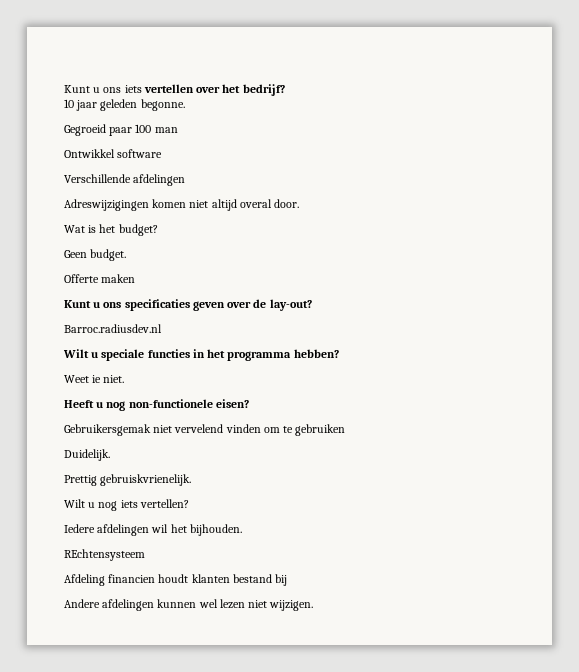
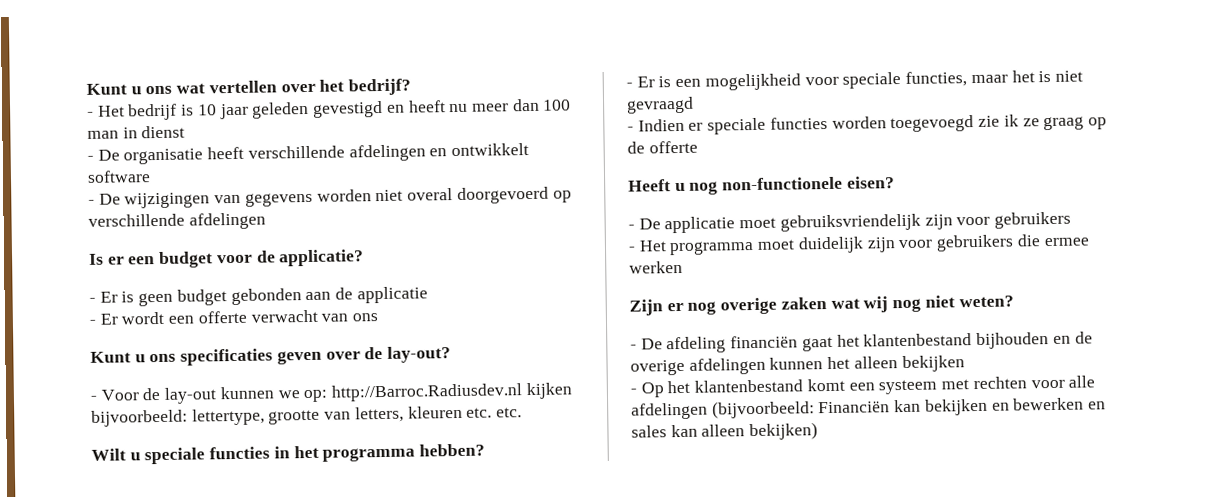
- Kunt u ons iets vertellen over het bedrijf?
+ Kunt u ons wat vertellen over het bedrijf?
- 10 jaar geleden begonne.
- Gegroeid paar 100 man
- Ontwikkel software
- Verschillende afdelingen
- Adreswijzigingen komen niet altijd overal door.
- Wat is het budget?
- Geen budget.
- Offerte maken
+ - Het bedrijf is 10 jaar geleden gevestigd en heeft nu meer dan 100 man in dienst
+ - De organisatie heeft verschillende afdelingen en ontwikkelt software
+ - De wijzigingen van gegevens worden niet overal doorgevoerd op verschillende afdelingen
+ Is er een budget voor de applicatie?
+ - Er is geen budget gebonden aan de applicatie
+ - Er wordt een offerte verwacht van ons
- Barroc.radiusdev.nl
+ - Voor de lay-out kunnen we op: http://Barroc.Radiusdev.nl kijken bijvoorbeeld: lettertype, grootte van letters, kleuren etc. etc.
- Weet ie niet.
+ - Er is een mogelijkheid voor speciale functies, maar het is niet gevraagd
+ - Indien er speciale functies worden toegevoegd zie ik ze graag op de offerte
- Gebruikersgemak niet vervelend vinden om te gebruiken
- Duidelijk.
- Prettig gebruiskvrienelijk.
- Wilt u nog iets vertellen?
- Iedere afdelingen wil het bijhouden.
- REchtensysteem
- Afdeling financien houdt klanten bestand bij
- Andere afdelingen kunnen wel lezen niet wijzigen.
+ - De applicatie moet gebruiksvriendelijk zijn voor gebruikers
+ - Het programma moet duidelijk zijn voor gebruikers die ermee werken
+ Zijn er nog overige zaken wat wij nog niet weten?
+ - De afdeling financiën gaat het klantenbestand bijhouden en de overige afdelingen kunnen het alleen bekijken
+ - Op het klantenbestand komt een systeem met rechten voor alle afdelingen (bijvoorbeeld: Financiën kan bekijken en bewerken en sales kan alleen bekijken)

